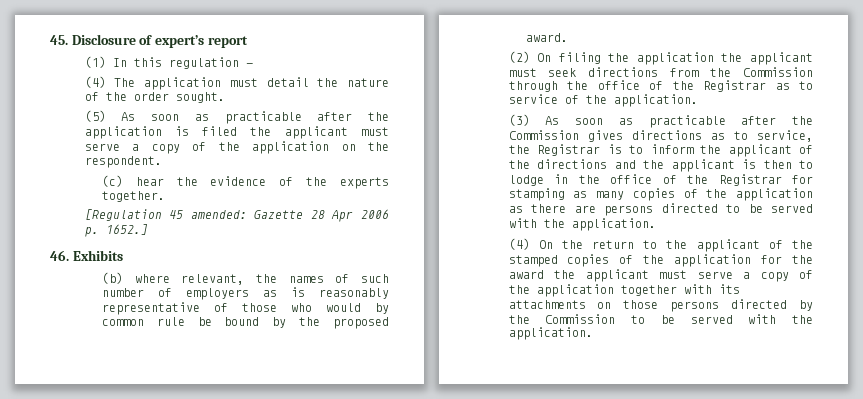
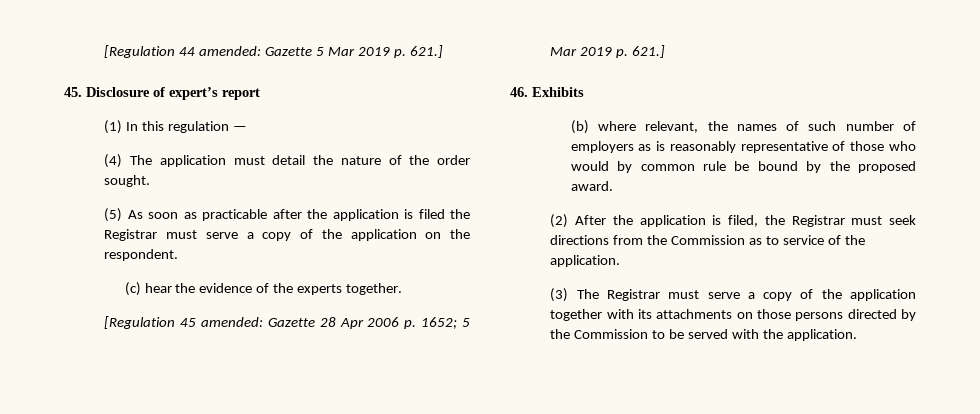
+ [Regulation 44 amended: Gazette 5 Mar 2019 p. 621.]
- (5) As soon as practicable after the application is filed the applicant must serve a copy of the application on the respondent.
+ (5) As soon as practicable after the application is filed the Registrar must serve a copy of the application on the respondent.
- [Regulation 45 amended: Gazette 28 Apr 2006 p. 1652.]
+ [Regulation 45 amended: Gazette 28 Apr 2006 p. 1652; 5 Mar 2019 p. 621.]
- (2) On filing the application the applicant must seek directions from the Commission through the office of the Registrar as to service of the application.
+ (2) After the application is filed, the Registrar must seek directions from the Commission as to service of the application.
- (3) As soon as practicable after the Commission gives directions as to service, the Registrar is to inform the applicant of the directions and the applicant is then to lodge in the office of the Registrar for stamping as many copies of the application as there are persons directed to be served with the application.
- (4) On the return to the applicant of the stamped copies of the application for the award the applicant must serve a copy of the application together with its attachments on those persons directed by the Commission to be served with the application.
+ (3) The Registrar must serve a copy of the application together with its attachments on those persons directed by the Commission to be served with the application.

